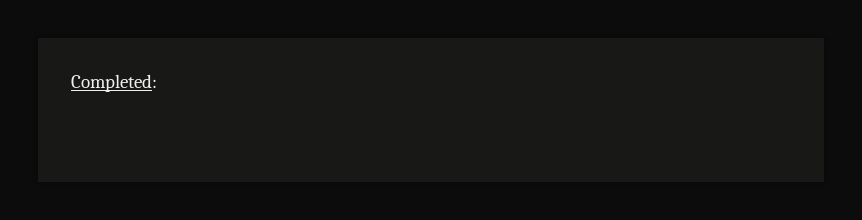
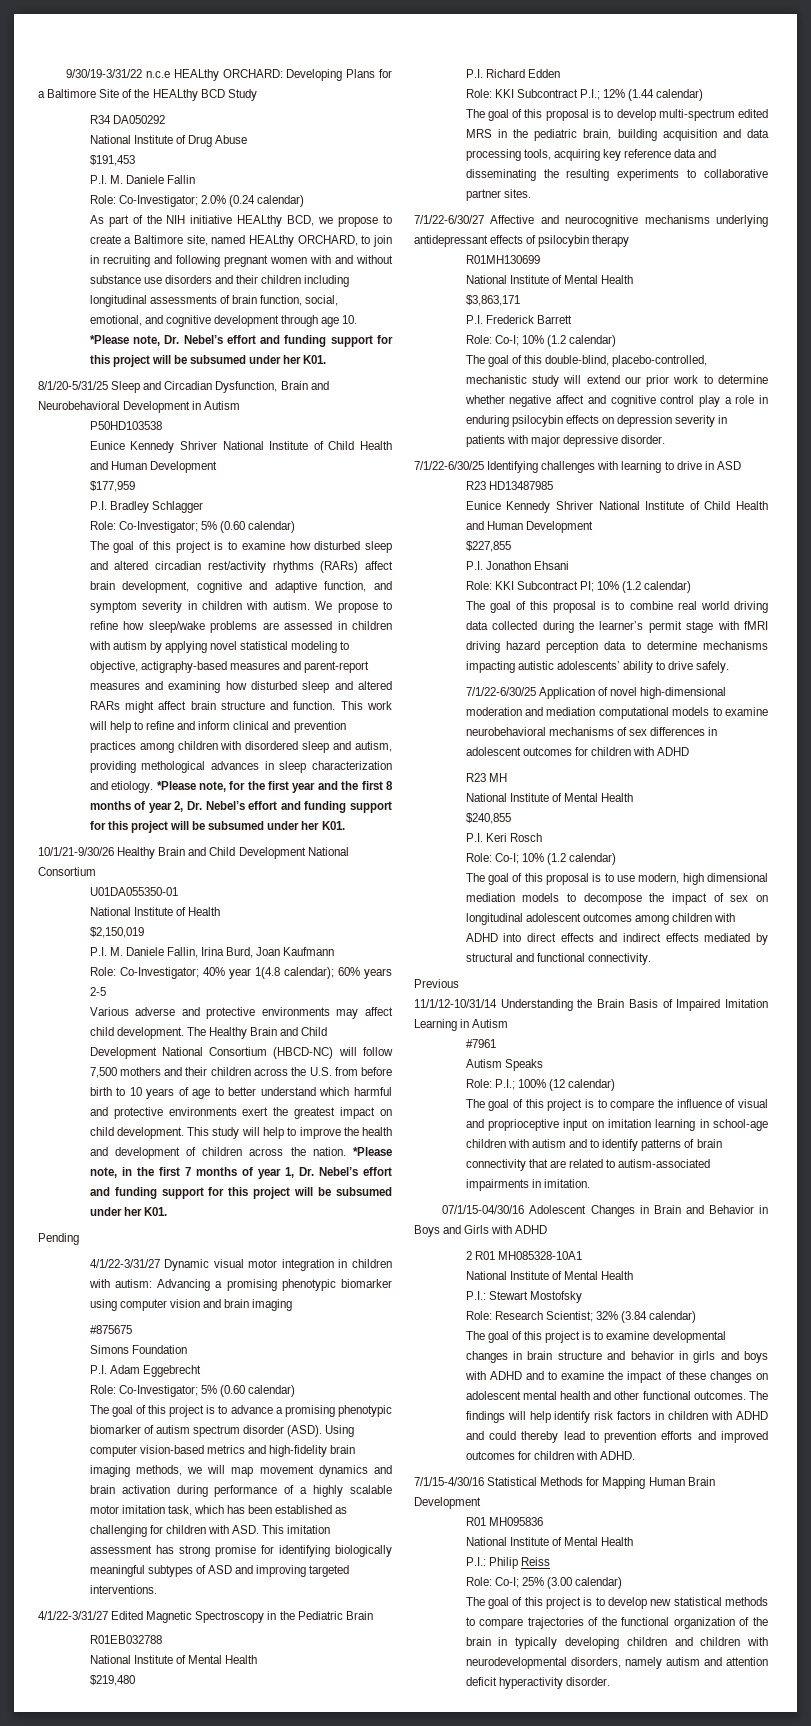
- Completed:
+ 9/30/19-3/31/22 n.c.e HEALthy ORCHARD: Developing Plans for a Baltimore Site of the HEALthy BCD Study
+ R34 DA050292
+ National Institute of Drug Abuse
+ $191,453
+ P.I. M. Daniele Fallin
+ Role: Co-Investigator; 2.0% (0.24 calendar)
+ As part of the NIH initiative HEALthy BCD, we propose to create a Baltimore site, named HEALthy ORCHARD, to join in recruiting and following pregnant women with and without substance use disorders and their children including longitudinal assessments of brain function, social, emotional, and cognitive development through age 10. *Please note, Dr. Nebel’s effort and funding support for this project will be subsumed under her K01.
+ 8/1/20-5/31/25 Sleep and Circadian Dysfunction, Brain and Neurobehavioral Development in Autism
+ P50HD103538
+ Eunice Kennedy Shriver National Institute of Child Health and Human Development
+ $177,959
+ P.I. Bradley Schlagger
+ Role: Co-Investigator; 5% (0.60 calendar)
+ The goal of this project is to examine how disturbed sleep and altered circadian rest/activity rhythms (RARs) affect brain development, cognitive and adaptive function, and symptom severity in children with autism. We propose to refine how sleep/wake problems are assessed in children with autism by applying novel statistical modeling to objective, actigraphy-based measures and parent-report measures and examining how disturbed sleep and altered RARs might affect brain structure and function. This work will help to refine and inform clinical and prevention practices among children with disordered sleep and autism, providing methological advances in sleep characterization and etiology. *Please note, for the first year and the first 8 months of year 2, Dr. Nebel’s effort and funding support for this project will be subsumed under her K01.
+ 10/1/21-9/30/26 Healthy Brain and Child Development National Consortium
+ U01DA055350-01
+ National Institute of Health
+ $2,150,019
+ P.I. M. Daniele Fallin, Irina Burd, Joan Kaufmann
+ Role: Co-Investigator; 40% year 1(4.8 calendar); 60% years 2-5
+ Various adverse and protective environments may affect child development. The Healthy Brain and Child Development National Consortium (HBCD-NC) will follow 7,500 mothers and their children across the U.S. from before birth to 10 years of age to better understand which harmful and protective environments exert the greatest impact on child development. This study will help to improve the health and development of children across the nation. *Please note, in the first 7 months of year 1, Dr. Nebel’s effort and funding support for this project will be subsumed under her K01.
+ Pending
+ 4/1/22-3/31/27 Dynamic visual motor integration in children with autism: Advancing a promising phenotypic biomarker using computer vision and brain imaging
+ #875675
+ Simons Foundation
+ P.I. Adam Eggebrecht
+ Role: Co-Investigator; 5% (0.60 calendar)
+ The goal of this project is to advance a promising phenotypic biomarker of autism spectrum disorder (ASD). Using computer vision-based metrics and high-fidelity brain imaging methods, we will map movement dynamics and brain activation during performance of a highly scalable motor imitation task, which has been established as challenging for children with ASD. This imitation assessment has strong promise for identifying biologically meaningful subtypes of ASD and improving targeted interventions.
+ 4/1/22-3/31/27 Edited Magnetic Spectroscopy in the Pediatric Brain
+ R01EB032788
+ National Institute of Mental Health
+ $219,480
+ P.I. Richard Edden
+ Role: KKI Subcontract P.I.; 12% (1.44 calendar)
+ The goal of this proposal is to develop multi-spectrum edited MRS in the pediatric brain, building acquisition and data processing tools, acquiring key reference data and disseminating the resulting experiments to collaborative partner sites.
+ 7/1/22-6/30/27 Affective and neurocognitive mechanisms underlying antidepressant effects of psilocybin therapy
+ R01MH130699
+ National Institute of Mental Health
+ $3,863,171
+ P.I. Frederick Barrett
+ Role: Co-I; 10% (1.2 calendar)
+ The goal of this double-blind, placebo-controlled, mechanistic study will extend our prior work to determine whether negative affect and cognitive control play a role in enduring psilocybin effects on depression severity in patients with major depressive disorder.
+ 7/1/22-6/30/25 Identifying challenges with learning to drive in ASD
+ R23 HD13487985
+ Eunice Kennedy Shriver National Institute of Child Health and Human Development
+ $227,855
+ P.I. Jonathon Ehsani
+ Role: KKI Subcontract PI; 10% (1.2 calendar)
+ The goal of this proposal is to combine real world driving data collected during the learner’s permit stage with fMRI driving hazard perception data to determine mechanisms impacting autistic adolescents’ ability to drive safely.
+ 7/1/22-6/30/25 Application of novel high-dimensional moderation and mediation computational models to examine neurobehavioral mechanisms of sex differences in adolescent outcomes for children with ADHD
+ R23 MH
+ National Institute of Mental Health
+ $240,855
+ P.I. Keri Rosch
+ Role: Co-I; 10% (1.2 calendar)
+ The goal of this proposal is to use modern, high dimensional mediation models to decompose the impact of sex on longitudinal adolescent outcomes among children with ADHD into direct effects and indirect effects mediated by structural and functional connectivity.
+ Previous
+ 11/1/12-10/31/14 Understanding the Brain Basis of Impaired Imitation Learning in Autism
+ #7961
+ Autism Speaks
+ Role: P.I.; 100% (12 calendar)
+ The goal of this project is to compare the influence of visual and proprioceptive input on imitation learning in school-age children with autism and to identify patterns of brain connectivity that are related to autism-associated impairments in imitation.
+ 07/1/15-04/30/16 Adolescent Changes in Brain and Behavior in Boys and Girls with ADHD
+ 2 R01 MH085328-10A1
+ National Institute of Mental Health
+ P.I.: Stewart Mostofsky
+ Role: Research Scientist; 32% (3.84 calendar)
+ The goal of this project is to examine developmental changes in brain structure and behavior in girls and boys with ADHD and to examine the impact of these changes on adolescent mental health and other functional outcomes. The findings will help identify risk factors in children with ADHD and could thereby lead to prevention efforts and improved outcomes for children with ADHD.
+ 7/1/15-4/30/16 Statistical Methods for Mapping Human Brain Development
+ R01 MH095836
+ National Institute of Mental Health
+ P.I.: Philip Reiss
+ Role: Co-I; 25% (3.00 calendar)
+ The goal of this project is to develop new statistical methods to compare trajectories of the functional organization of the brain in typically developing children and children with neurodevelopmental disorders, namely autism and attention deficit hyperactivity disorder.

